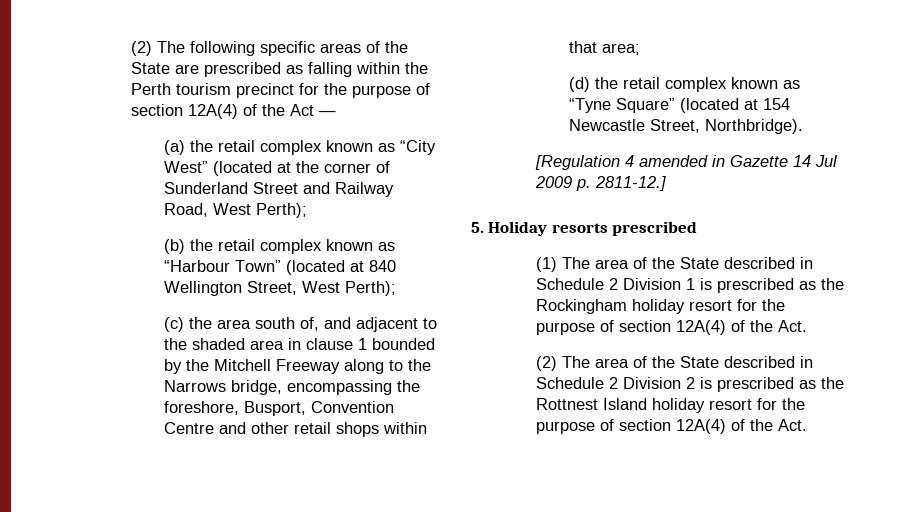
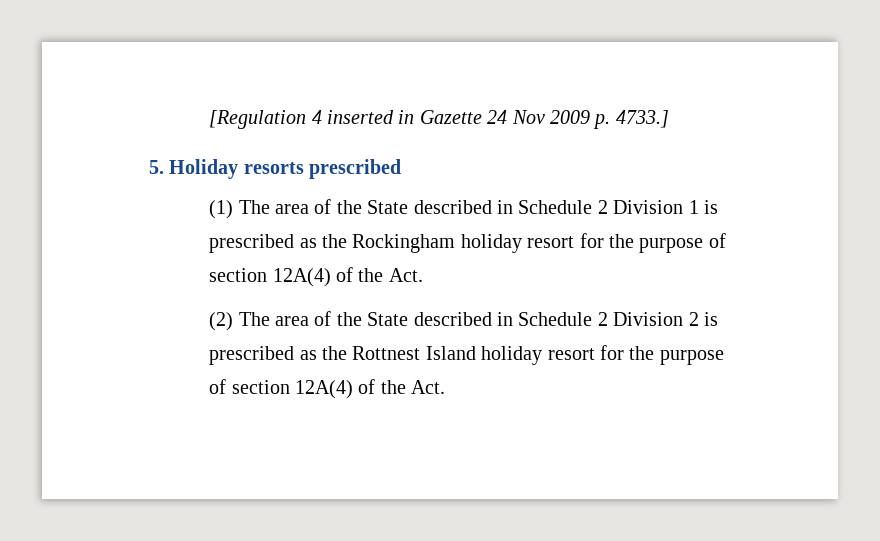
- (2) The following specific areas of the State are prescribed as falling within the Perth tourism precinct for the purpose of section 12A(4) of the Act —
- (a) the retail complex known as “City West” (located at the corner of Sunderland Street and Railway Road, West Perth);
- (b) the retail complex known as “Harbour Town” (located at 840 Wellington Street, West Perth);
- (c) the area south of, and adjacent to the shaded area in clause 1 bounded by the Mitchell Freeway along to the Narrows bridge, encompassing the foreshore, Busport, Convention Centre and other retail shops within that area;
- (d) the retail complex known as “Tyne Square” (located at 154 Newcastle Street, Northbridge).
- [Regulation 4 amended in Gazette 14 Jul 2009 p. 2811-12.]
+ [Regulation 4 inserted in Gazette 24 Nov 2009 p. 4733.]

